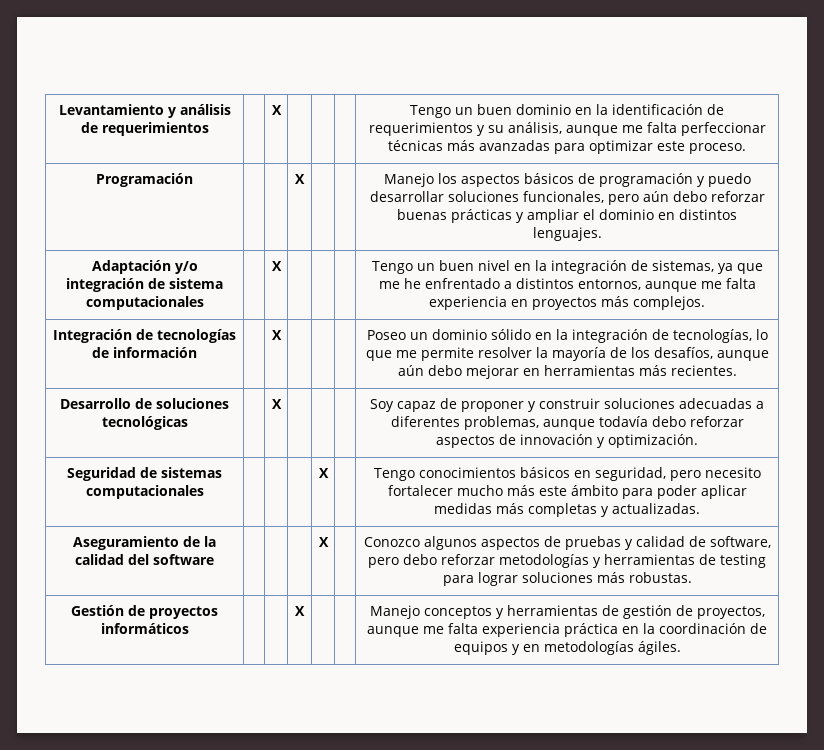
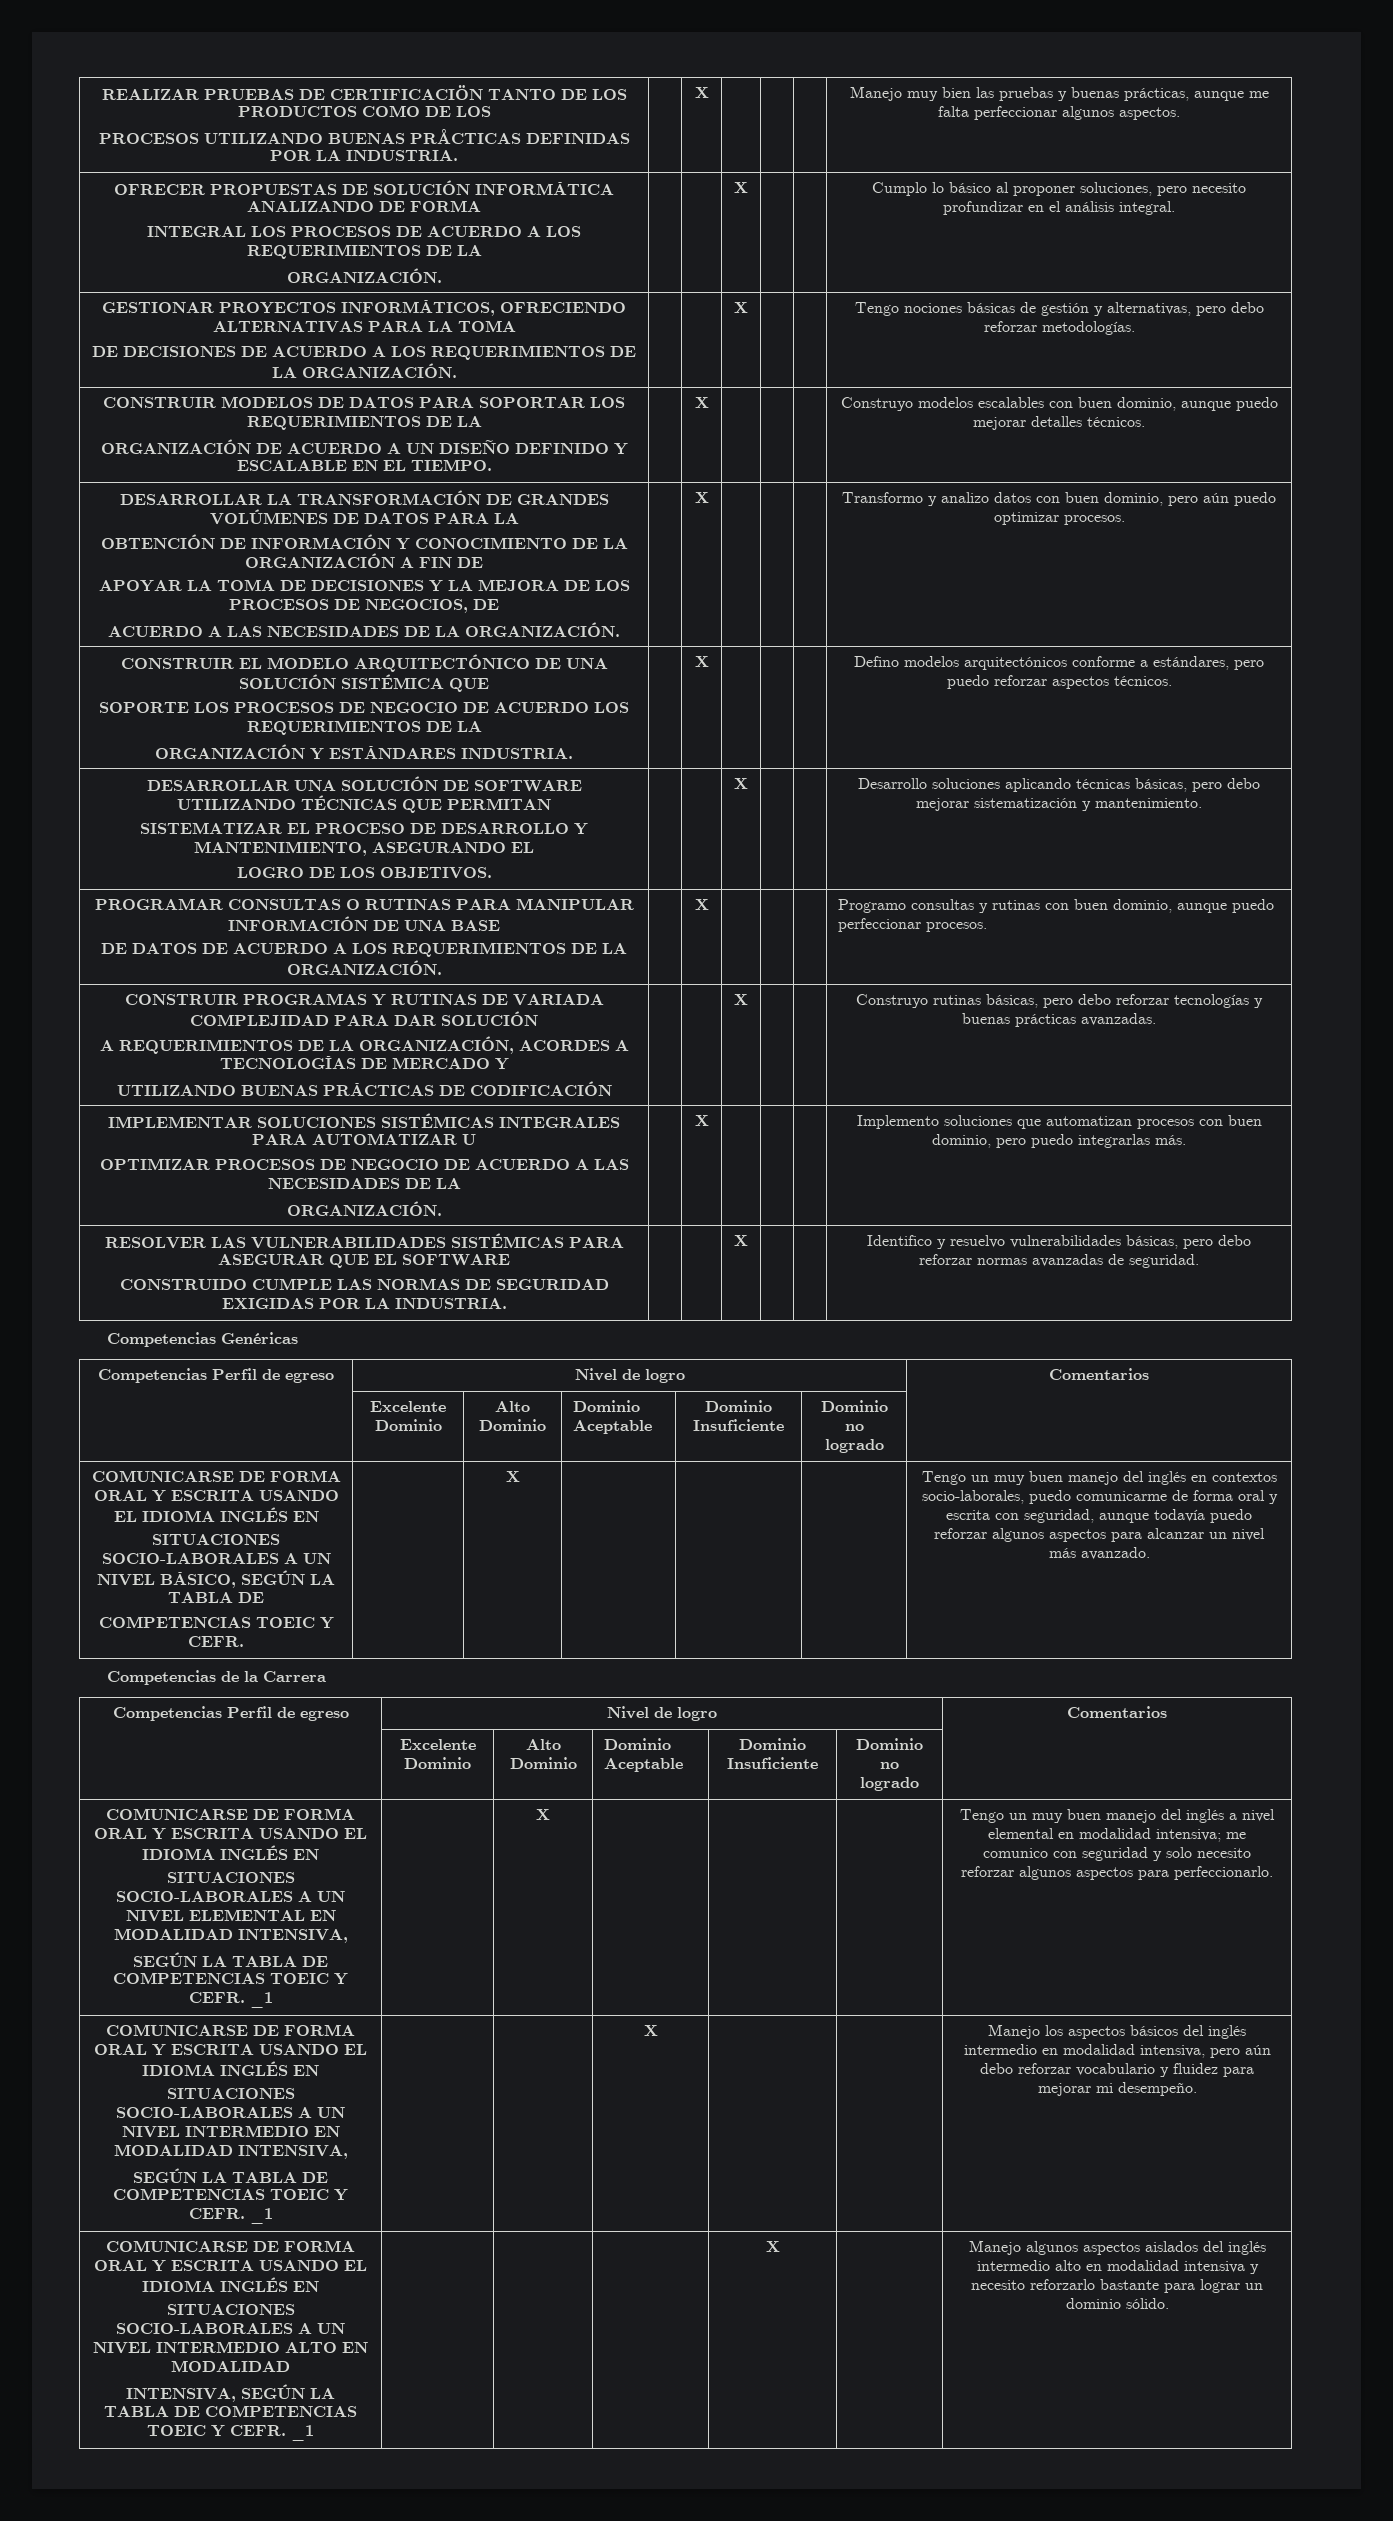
- Levantamiento y análisis de requerimientos | | X | | | | Tengo un buen dominio en la identificación de requerimientos y su análisis, aunque me falta perfeccionar técnicas más avanzadas para optimizar este proceso.
- Programación | | | X | | | Manejo los aspectos básicos de programación y puedo desarrollar soluciones funcionales, pero aún debo reforzar buenas prácticas y ampliar el dominio en distintos lenguajes.
- Adaptación y/o integración de sistema computacionales | | X | | | | Tengo un buen nivel en la integración de sistemas, ya que me he enfrentado a distintos entornos, aunque me falta experiencia en proyectos más complejos.
- Integración de tecnologías de información | | X | | | | Poseo un dominio sólido en la integración de tecnologías, lo que me permite resolver la mayoría de los desafíos, aunque aún debo mejorar en herramientas más recientes.
- Desarrollo de soluciones tecnológicas | | X | | | | Soy capaz de proponer y construir soluciones adecuadas a diferentes problemas, aunque todavía debo reforzar aspectos de innovación y optimización.
- Seguridad de sistemas computacionales | | | | X | | Tengo conocimientos básicos en seguridad, pero necesito fortalecer mucho más este ámbito para poder aplicar medidas más completas y actualizadas.
- Aseguramiento de la calidad del software | | | | X | | Conozco algunos aspectos de pruebas y calidad de software, pero debo reforzar metodologías y herramientas de testing para lograr soluciones más robustas.
- Gestión de proyectos informáticos | | | X | | | Manejo conceptos y herramientas de gestión de proyectos, aunque me falta experiencia práctica en la coordinación de equipos y en metodologías ágiles.
+ REALIZAR PRUEBAS DE CERTIFICACIÖN TANTO DE LOS PRODUCTOS COMO DE LOS
+ PROCESOS UTILIZANDO BUENAS PRÅCTICAS DEFINIDAS POR LA INDUSTRIA. | | X | | | | Manejo muy bien las pruebas y buenas prácticas, aunque me falta perfeccionar algunos aspectos.
+ OFRECER PROPUESTAS DE SOLUCIÓN INFORMÁTICA ANALIZANDO DE FORMA
+ INTEGRAL LOS PROCESOS DE ACUERDO A LOS REQUERIMIENTOS DE LA
+ ORGANIZACIÓN. | | | X | | | Cumplo lo básico al proponer soluciones, pero necesito profundizar en el análisis integral.
+ GESTIONAR PROYECTOS INFORMÁTICOS, OFRECIENDO ALTERNATIVAS PARA LA TOMA
+ DE DECISIONES DE ACUERDO A LOS REQUERIMIENTOS DE LA ORGANIZACIÓN. | | | X | | | Tengo nociones básicas de gestión y alternativas, pero debo reforzar metodologías.
+ CONSTRUIR MODELOS DE DATOS PARA SOPORTAR LOS REQUERIMIENTOS DE LA
+ ORGANIZACIÓN DE ACUERDO A UN DISEÑO DEFINIDO Y ESCALABLE EN EL TIEMPO. | | X | | | | Construyo modelos escalables con buen dominio, aunque puedo mejorar detalles técnicos.
+ DESARROLLAR LA TRANSFORMACIÓN DE GRANDES VOLÚMENES DE DATOS PARA LA
+ OBTENCIÓN DE INFORMACIÓN Y CONOCIMIENTO DE LA ORGANIZACIÓN A FIN DE
+ APOYAR LA TOMA DE DECISIONES Y LA MEJORA DE LOS PROCESOS DE NEGOCIOS, DE
+ ACUERDO A LAS NECESIDADES DE LA ORGANIZACIÓN. | | X | | | | Transformo y analizo datos con buen dominio, pero aún puedo optimizar procesos.
+ CONSTRUIR EL MODELO ARQUITECTÓNICO DE UNA SOLUCIÓN SISTÉMICA QUE
+ SOPORTE LOS PROCESOS DE NEGOCIO DE ACUERDO LOS REQUERIMIENTOS DE LA
+ ORGANIZACIÓN Y ESTÁNDARES INDUSTRIA. | | X | | | | Defino modelos arquitectónicos conforme a estándares, pero puedo reforzar aspectos técnicos.
+ DESARROLLAR UNA SOLUCIÓN DE SOFTWARE UTILIZANDO TÉCNICAS QUE PERMITAN
+ SISTEMATIZAR EL PROCESO DE DESARROLLO Y MANTENIMIENTO, ASEGURANDO EL
+ LOGRO DE LOS OBJETIVOS. | | | X | | | Desarrollo soluciones aplicando técnicas básicas, pero debo mejorar sistematización y mantenimiento.
+ PROGRAMAR CONSULTAS O RUTINAS PARA MANIPULAR INFORMACIÓN DE UNA BASE
+ DE DATOS DE ACUERDO A LOS REQUERIMIENTOS DE LA ORGANIZACIÓN. | | X | | | | Programo consultas y rutinas con buen dominio, aunque puedo perfeccionar procesos.
+ CONSTRUIR PROGRAMAS Y RUTINAS DE VARIADA COMPLEJIDAD PARA DAR SOLUCIÓN
+ A REQUERIMIENTOS DE LA ORGANIZACIÓN, ACORDES A TECNOLOGÍAS DE MERCADO Y
+ UTILIZANDO BUENAS PRÁCTICAS DE CODIFICACIÓN | | | X | | | Construyo rutinas básicas, pero debo reforzar tecnologías y buenas prácticas avanzadas.
+ IMPLEMENTAR SOLUCIONES SISTÉMICAS INTEGRALES PARA AUTOMATIZAR U
+ OPTIMIZAR PROCESOS DE NEGOCIO DE ACUERDO A LAS NECESIDADES DE LA
+ ORGANIZACIÓN. | | X | | | | Implemento soluciones que automatizan procesos con buen dominio, pero puedo integrarlas más.
+ RESOLVER LAS VULNERABILIDADES SISTÉMICAS PARA ASEGURAR QUE EL SOFTWARE
+ CONSTRUIDO CUMPLE LAS NORMAS DE SEGURIDAD EXIGIDAS POR LA INDUSTRIA. | | | X | | | Identifico y resuelvo vulnerabilidades básicas, pero debo reforzar normas avanzadas de seguridad.
+ Competencias Genéricas
+ Competencias Perfil de egreso | Nivel de logro | Comentarios
+ | Excelente Dominio | Alto Dominio | Dominio Aceptable | Dominio Insuficiente | Dominio no logrado |
+ COMUNICARSE DE FORMA ORAL Y ESCRITA USANDO EL IDIOMA INGLÉS EN
+ SITUACIONES SOCIO-LABORALES A UN NIVEL BÁSICO, SEGÚN LA TABLA DE
+ COMPETENCIAS TOEIC Y CEFR. | | X | | | | Tengo un muy buen manejo del inglés en contextos socio-laborales, puedo comunicarme de forma oral y escrita con seguridad, aunque todavía puedo reforzar algunos aspectos para alcanzar un nivel más avanzado.
+ Competencias de la Carrera
+ Competencias Perfil de egreso | Nivel de logro | Comentarios
+ | Excelente Dominio | Alto Dominio | Dominio Aceptable | Dominio Insuficiente | Dominio no logrado |
+ COMUNICARSE DE FORMA ORAL Y ESCRITA USANDO EL IDIOMA INGLÉS EN
+ SITUACIONES SOCIO-LABORALES A UN NIVEL ELEMENTAL EN MODALIDAD INTENSIVA,
+ SEGÚN LA TABLA DE COMPETENCIAS TOEIC Y CEFR. _1 | | X | | | | Tengo un muy buen manejo del inglés a nivel elemental en modalidad intensiva; me comunico con seguridad y solo necesito reforzar algunos aspectos para perfeccionarlo.
+ COMUNICARSE DE FORMA ORAL Y ESCRITA USANDO EL IDIOMA INGLÉS EN
+ SITUACIONES SOCIO-LABORALES A UN NIVEL INTERMEDIO EN MODALIDAD INTENSIVA,
+ SEGÚN LA TABLA DE COMPETENCIAS TOEIC Y CEFR. _1 | | | X | | | Manejo los aspectos básicos del inglés intermedio en modalidad intensiva, pero aún debo reforzar vocabulario y fluidez para mejorar mi desempeño.
+ COMUNICARSE DE FORMA ORAL Y ESCRITA USANDO EL IDIOMA INGLÉS EN
+ SITUACIONES SOCIO-LABORALES A UN NIVEL INTERMEDIO ALTO EN MODALIDAD
+ INTENSIVA, SEGÚN LA TABLA DE COMPETENCIAS TOEIC Y CEFR. _1 | | | | X | | Manejo algunos aspectos aislados del inglés intermedio alto en modalidad intensiva y necesito reforzarlo bastante para lograr un dominio sólido.

